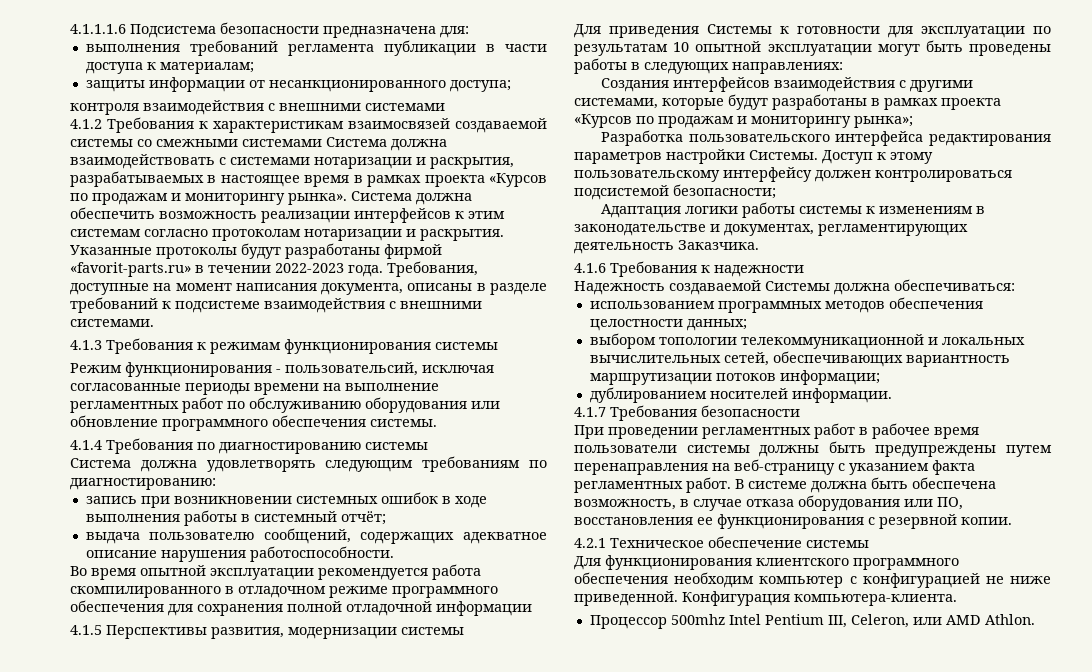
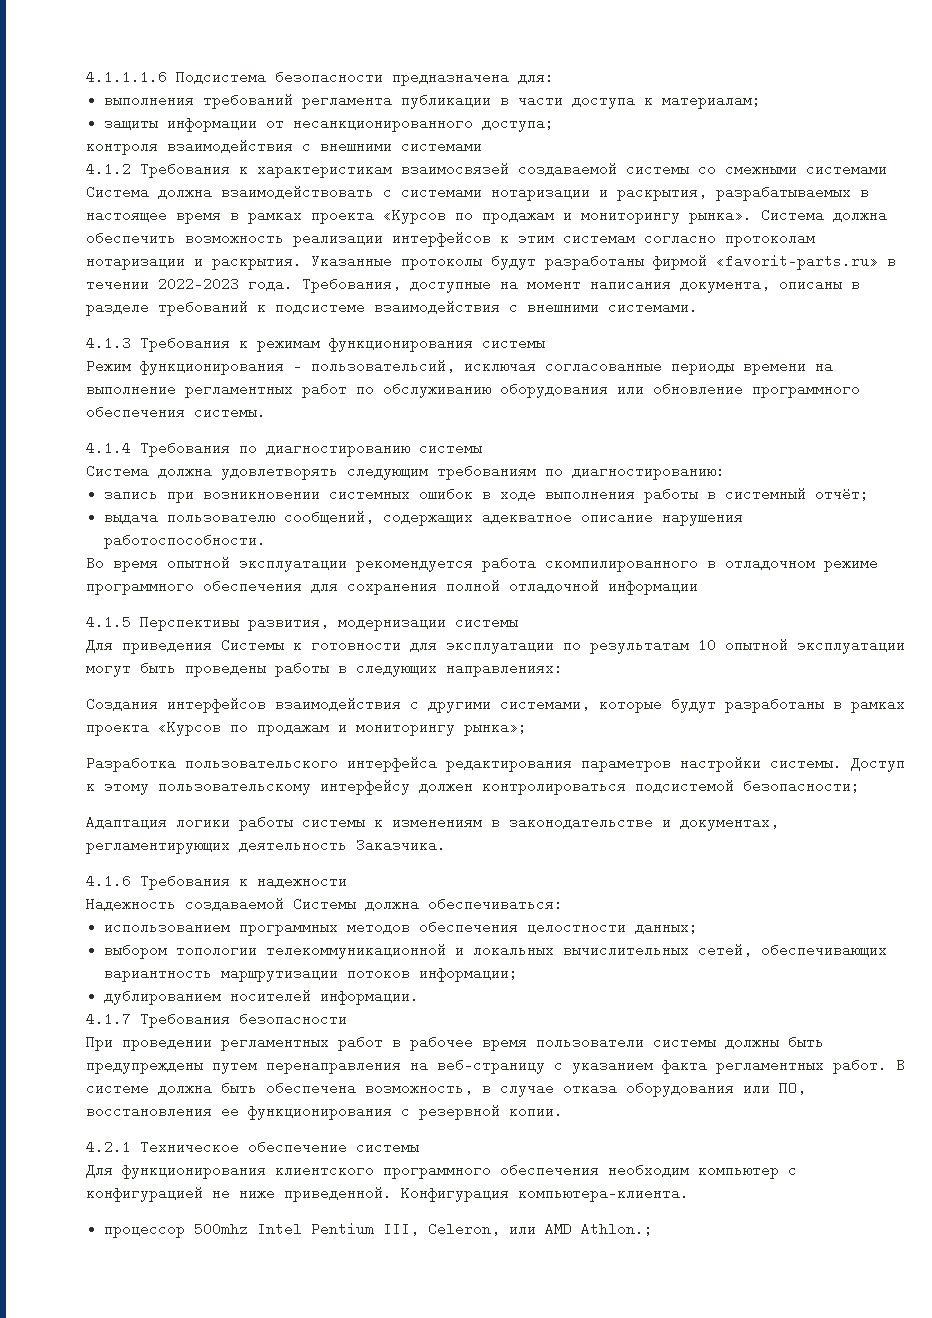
- Разработка пользовательского интерфейса редактирования параметров настройки Системы.
+ Разработка пользовательского интерфейса редактирования параметров настройки cистемы.
- Процессор 500mhz Intel Pentium III, Celeron, или AMD Athlon.
+ процессор 500mhz Intel Pentium III, Celeron, или AMD Athlon.;

